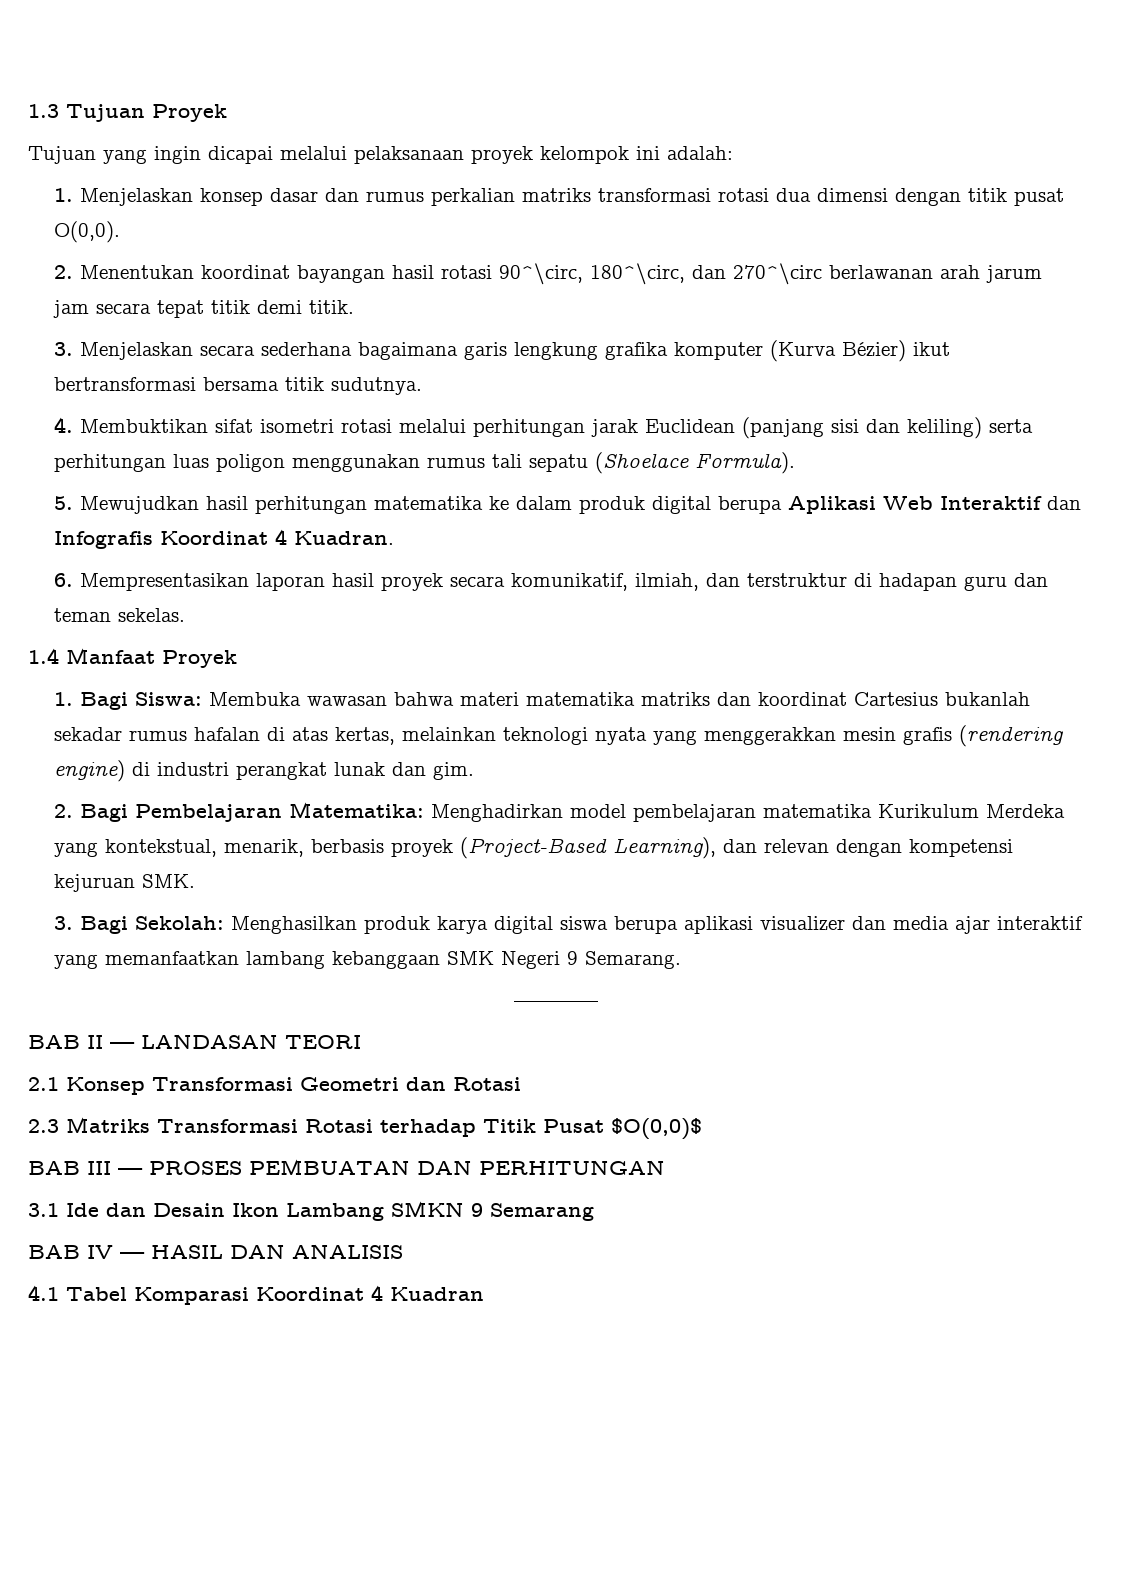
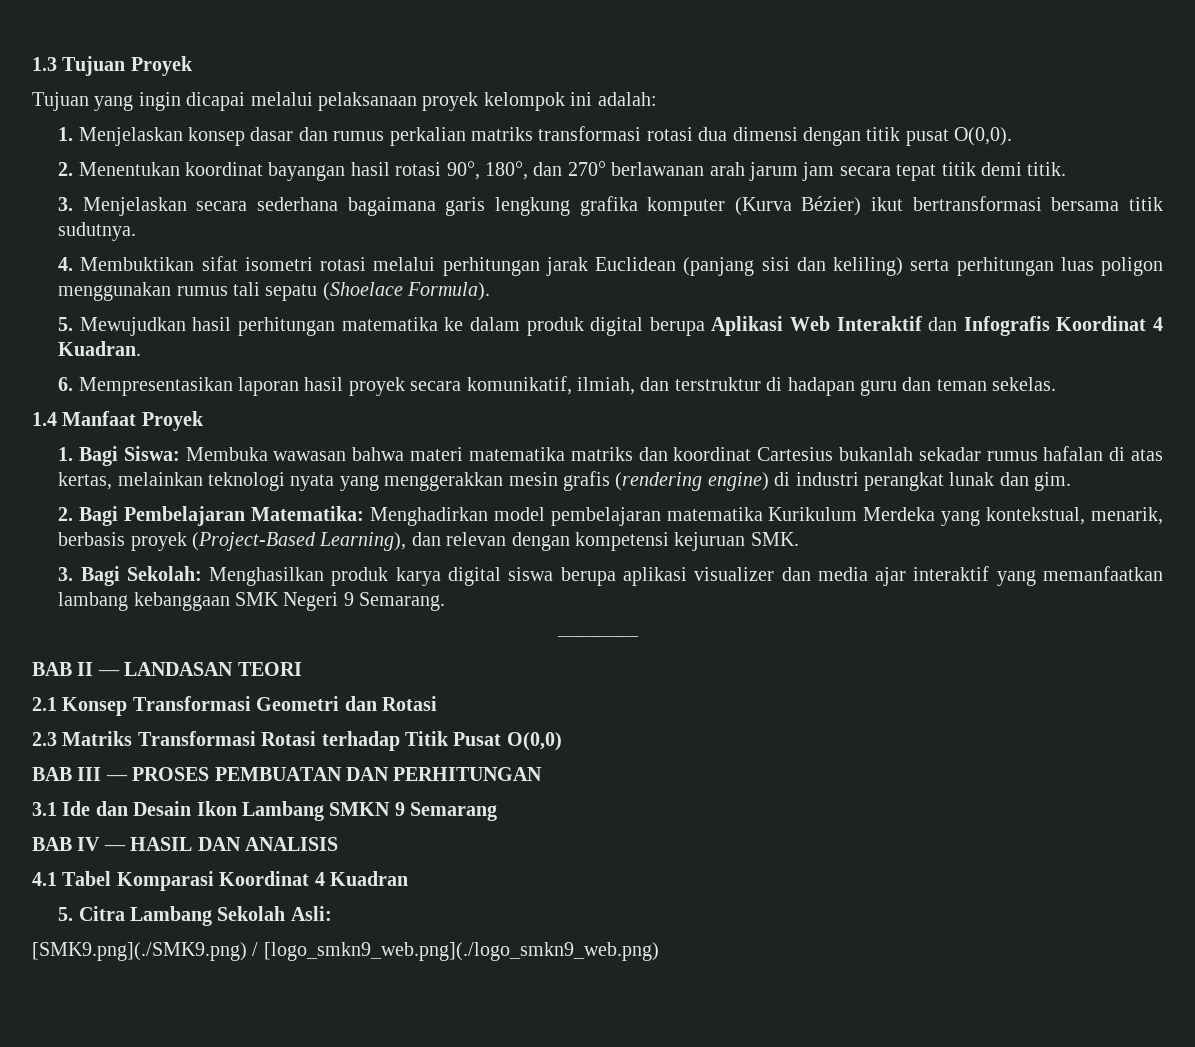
- 2. Menentukan koordinat bayangan hasil rotasi 90^\circ, 180^\circ, dan 270^\circ berlawanan arah jarum jam secara tepat titik demi titik.
+ 2. Menentukan koordinat bayangan hasil rotasi 90°, 180°, dan 270° berlawanan arah jarum jam secara tepat titik demi titik.
- 2.3 Matriks Transformasi Rotasi terhadap Titik Pusat $O(0,0)$
+ 2.3 Matriks Transformasi Rotasi terhadap Titik Pusat O(0,0)
+ 5. Citra Lambang Sekolah Asli:
+ [SMK9.png](./SMK9.png) / [logo_smkn9_web.png](./logo_smkn9_web.png)

